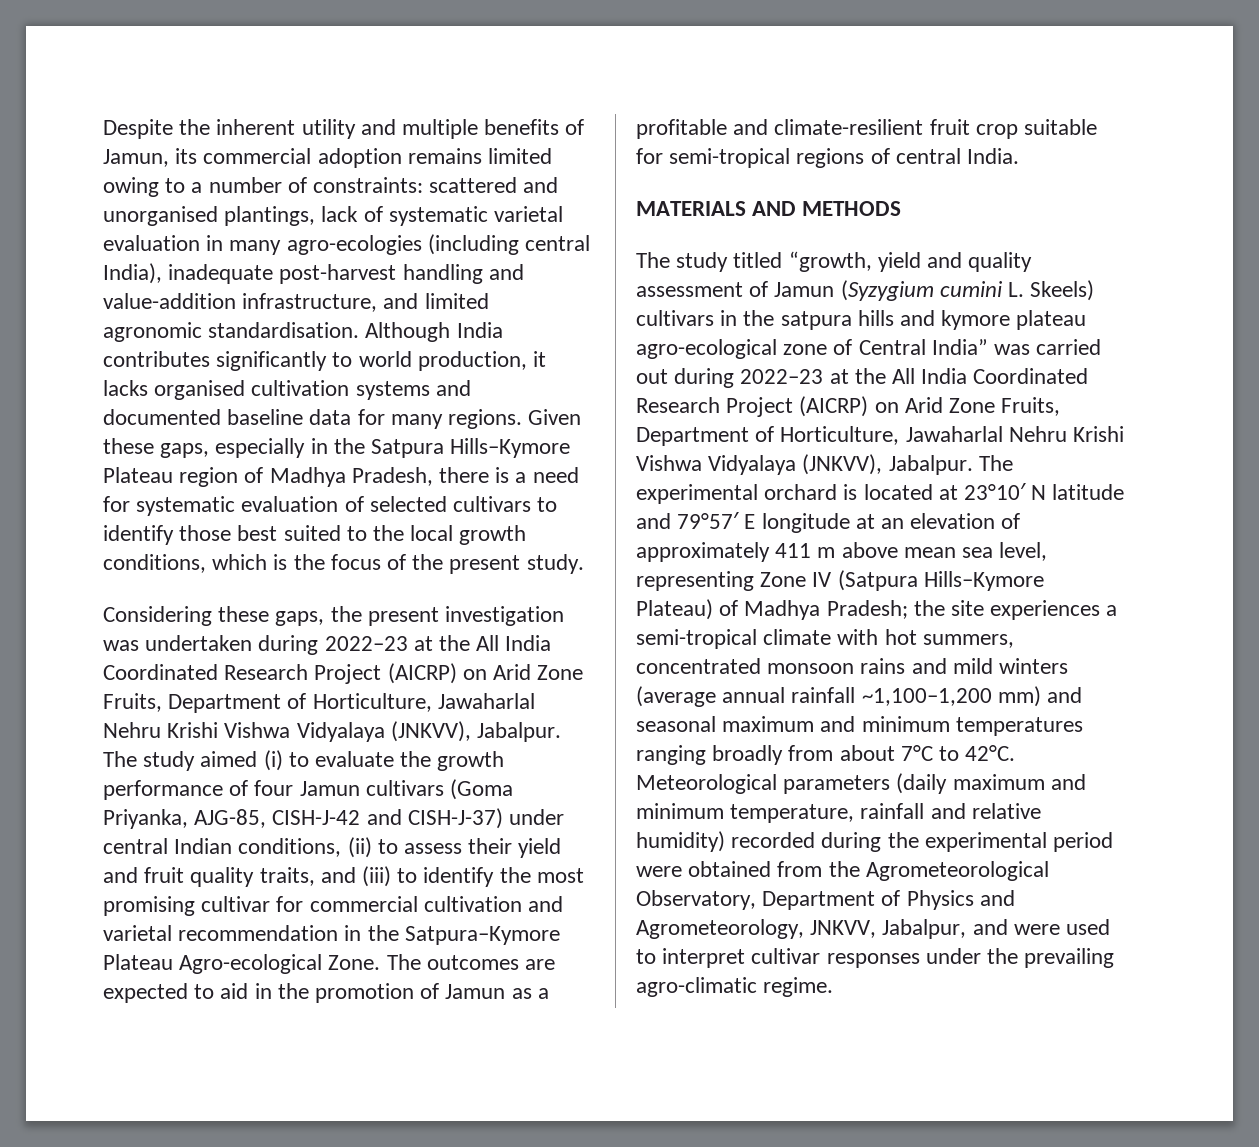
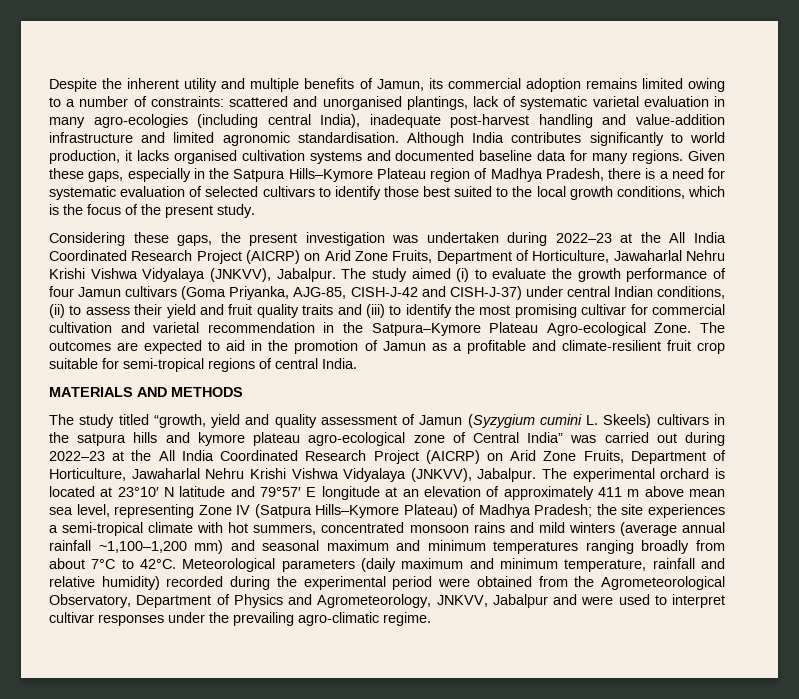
- Despite the inherent utility and multiple benefits of Jamun, its commercial adoption remains limited owing to a number of constraints: scattered and unorganised plantings, lack of systematic varietal evaluation in many agro-ecologies (including central India), inadequate post-harvest handling and value-addition infrastructure, and limited agronomic standardisation.
+ Despite the inherent utility and multiple benefits of Jamun, its commercial adoption remains limited owing to a number of constraints: scattered and unorganised plantings, lack of systematic varietal evaluation in many agro-ecologies (including central India), inadequate post-harvest handling and value-addition infrastructure and limited agronomic standardisation.
- The study aimed (i) to evaluate the growth performance of four Jamun cultivars (Goma Priyanka, AJG-85, CISH-J-42 and CISH-J-37) under central Indian conditions, (ii) to assess their yield and fruit quality traits, and (iii) to identify the most promising cultivar for commercial cultivation and varietal recommendation in the Satpura–Kymore Plateau Agro-ecological Zone.
+ The study aimed (i) to evaluate the growth performance of four Jamun cultivars (Goma Priyanka, AJG-85, CISH-J-42 and CISH-J-37) under central Indian conditions, (ii) to assess their yield and fruit quality traits and (iii) to identify the most promising cultivar for commercial cultivation and varietal recommendation in the Satpura–Kymore Plateau Agro-ecological Zone.
- Meteorological parameters (daily maximum and minimum temperature, rainfall and relative humidity) recorded during the experimental period were obtained from the Agrometeorological Observatory, Department of Physics and Agrometeorology, JNKVV, Jabalpur, and were used to interpret cultivar responses under the prevailing agro-climatic regime.
+ Meteorological parameters (daily maximum and minimum temperature, rainfall and relative humidity) recorded during the experimental period were obtained from the Agrometeorological Observatory, Department of Physics and Agrometeorology, JNKVV, Jabalpur and were used to interpret cultivar responses under the prevailing agro-climatic regime.

